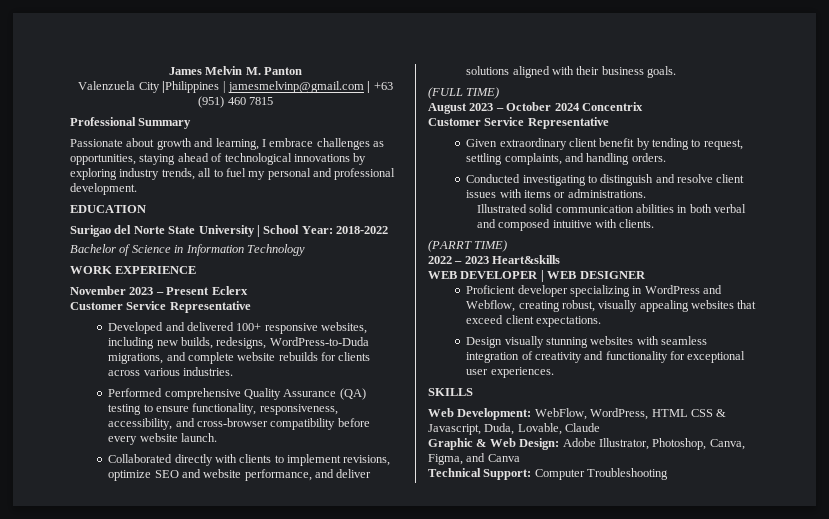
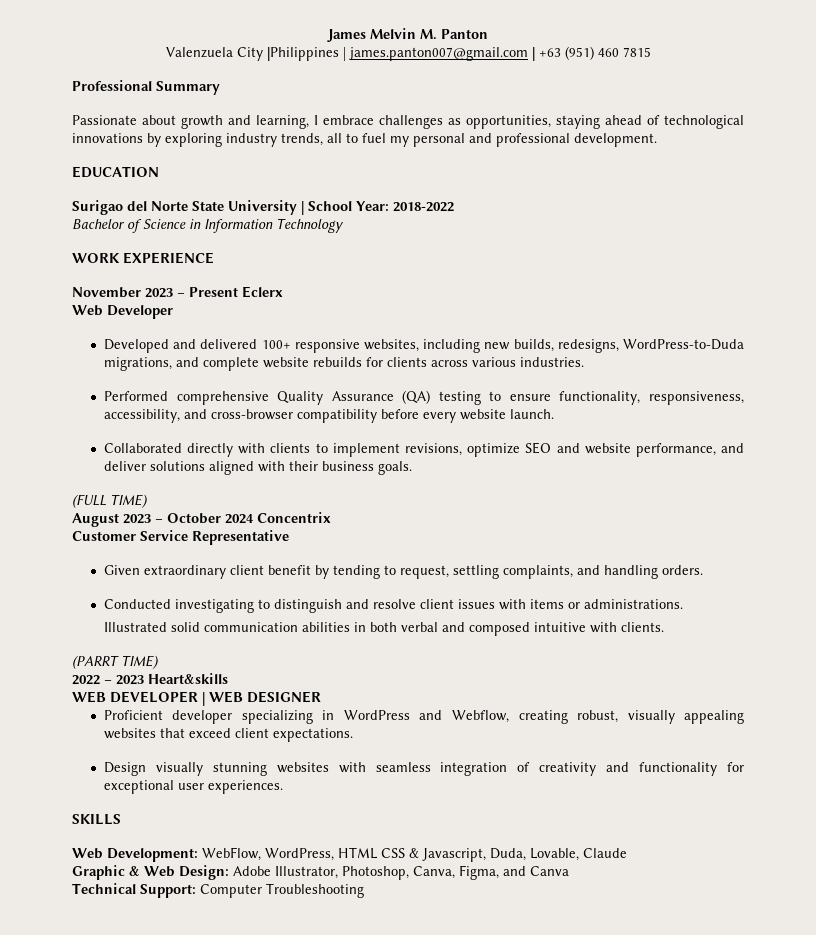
- Valenzuela City |Philippines | jamesmelvinp@gmail.com | +63 (951) 460 7815
+ Valenzuela City |Philippines | james.panton007@gmail.com | +63 (951) 460 7815
  November 2023 – Present Eclerx
- Customer Service Representative
+ Web Developer

